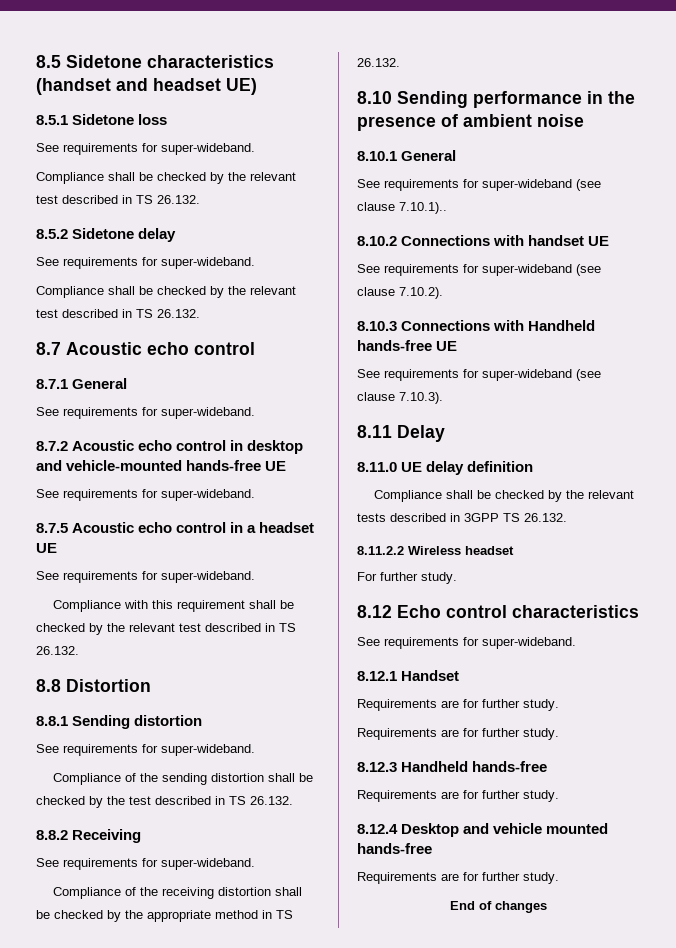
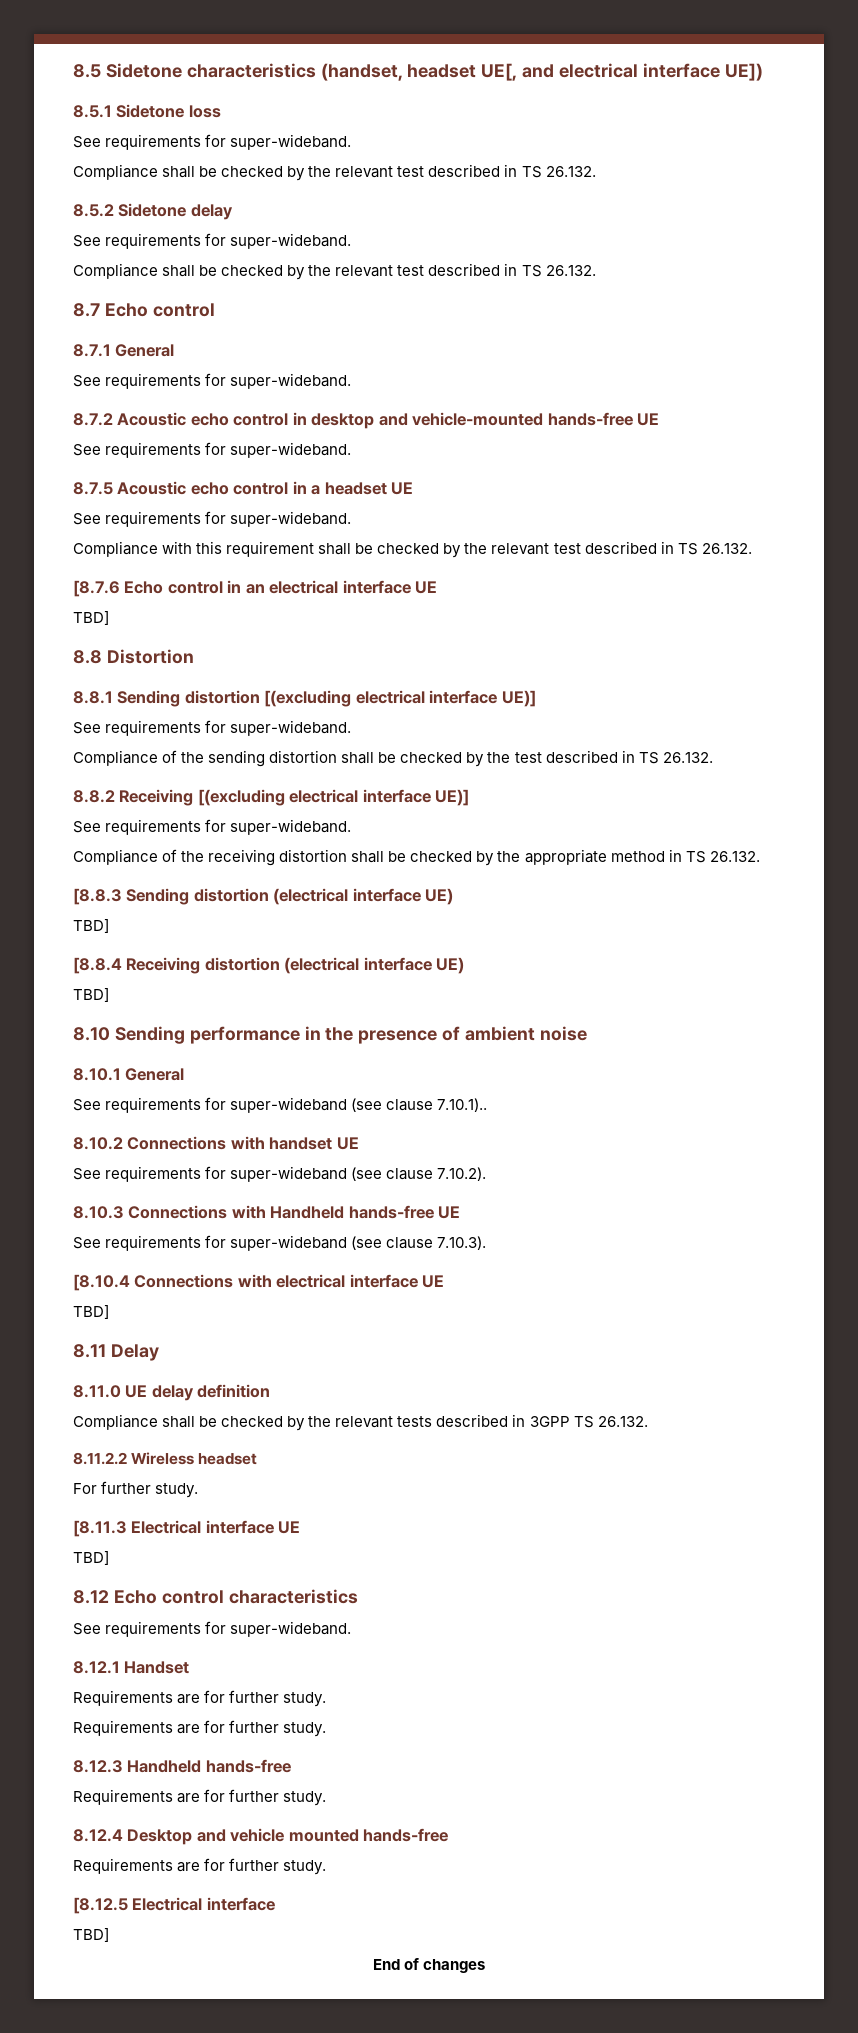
- 8.5 Sidetone characteristics (handset and headset UE)
+ 8.5 Sidetone characteristics (handset, headset UE[, and electrical interface UE])
- 8.7 Acoustic echo control
+ 8.7 Echo control
+ [8.7.6 Echo control in an electrical interface UE
+ TBD]
- 8.8.1 Sending distortion
+ 8.8.1 Sending distortion [(excluding electrical interface UE)]
- 8.8.2 Receiving
+ 8.8.2 Receiving [(excluding electrical interface UE)]
+ [8.8.3 Sending distortion (electrical interface UE)
+ TBD]
+ [8.8.4 Receiving distortion (electrical interface UE)
+ TBD]
+ [8.10.4 Connections with electrical interface UE
+ TBD]
+ [8.11.3 Electrical interface UE
+ TBD]
+ [8.12.5 Electrical interface
+ TBD]

